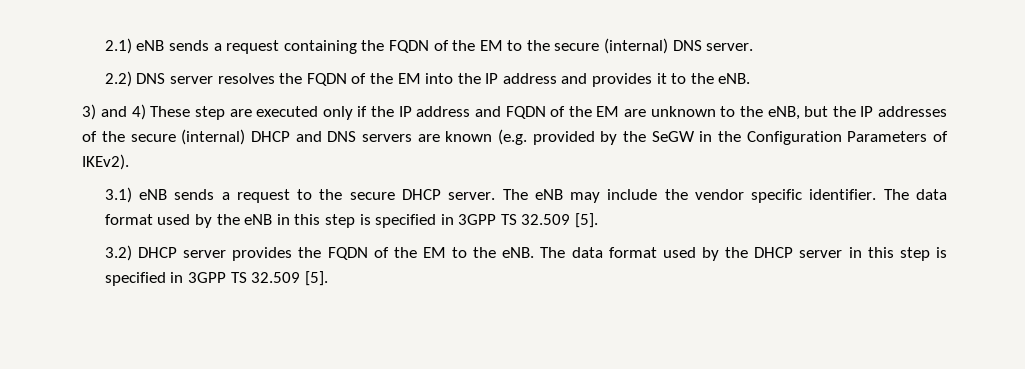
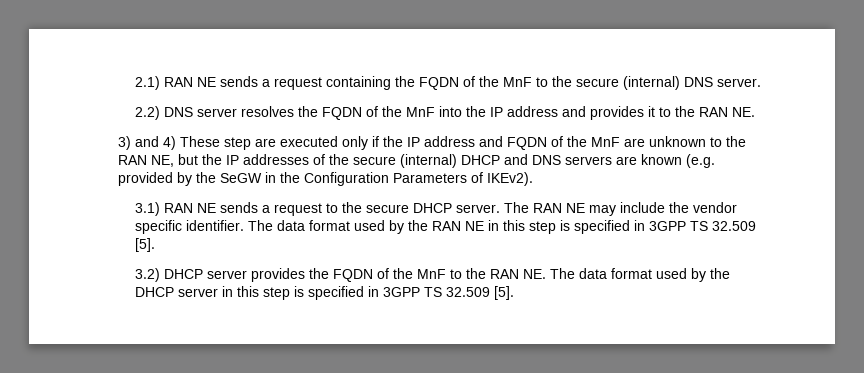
- 2.1) eNB sends a request containing the FQDN of the EM to the secure (internal) DNS server.
+ 2.1) RAN NE sends a request containing the FQDN of the MnF to the secure (internal) DNS server.
- 2.2) DNS server resolves the FQDN of the EM into the IP address and provides it to the eNB.
+ 2.2) DNS server resolves the FQDN of the MnF into the IP address and provides it to the RAN NE.
- 3) and 4) These step are executed only if the IP address and FQDN of the EM are unknown to the eNB, but the IP addresses of the secure (internal) DHCP and DNS servers are known (e.g. provided by the SeGW in the Configuration Parameters of IKEv2).
+ 3) and 4) These step are executed only if the IP address and FQDN of the MnF are unknown to the RAN NE, but the IP addresses of the secure (internal) DHCP and DNS servers are known (e.g. provided by the SeGW in the Configuration Parameters of IKEv2).
- 3.1) eNB sends a request to the secure DHCP server.
+ 3.1) RAN NE sends a request to the secure DHCP server.
- The eNB may include the vendor specific identifier.
+ The RAN NE may include the vendor specific identifier.
- The data format used by the eNB in this step is specified in 3GPP TS 32.509 [5].
+ The data format used by the RAN NE in this step is specified in 3GPP TS 32.509 [5].
- 3.2) DHCP server provides the FQDN of the EM to the eNB. The data format used by the DHCP server in this step is specified in 3GPP TS 32.509 [5].
+ 3.2) DHCP server provides the FQDN of the MnF to the RAN NE. The data format used by the DHCP server in this step is specified in 3GPP TS 32.509 [5].

